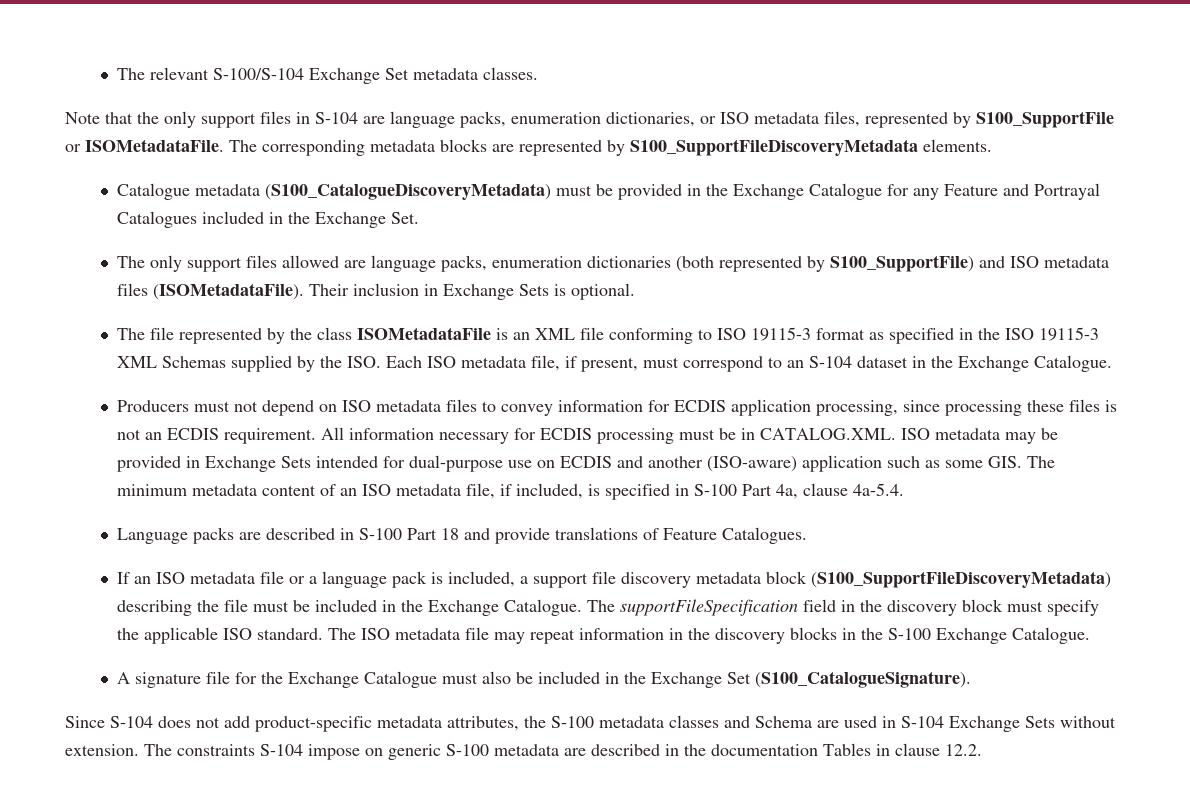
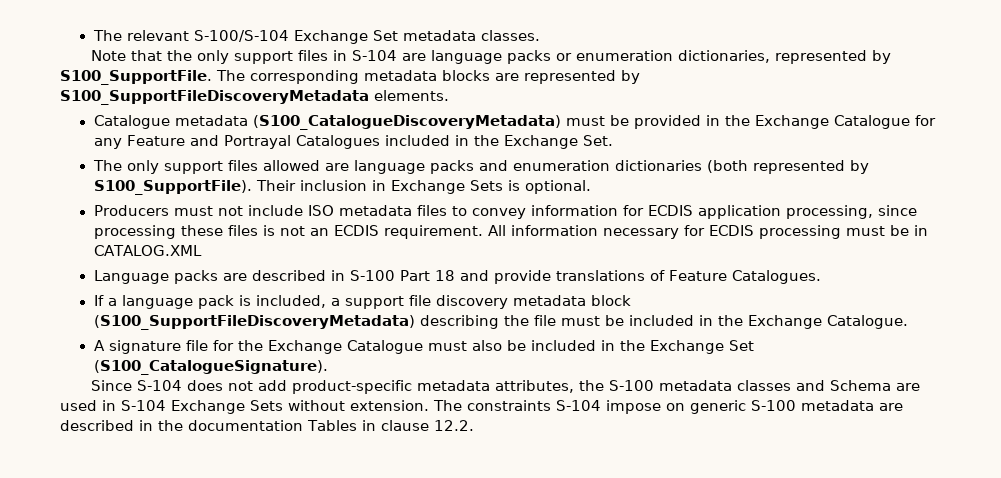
- Note that the only support files in S-104 are language packs, enumeration dictionaries, or ISO metadata files, represented by S100_SupportFile or ISOMetadataFile.
+ Note that the only support files in S-104 are language packs or enumeration dictionaries, represented by S100_SupportFile.
- The only support files allowed are language packs, enumeration dictionaries (both represented by S100_SupportFile) and ISO metadata files (ISOMetadataFile).
+ The only support files allowed are language packs and enumeration dictionaries (both represented by S100_SupportFile).
- The file represented by the class ISOMetadataFile is an XML file conforming to ISO 19115-3 format as specified in the ISO 19115-3 XML Schemas supplied by the ISO. Each ISO metadata file, if present, must correspond to an S-104 dataset in the Exchange Catalogue.
- Producers must not depend on ISO metadata files to convey information for ECDIS application processing, since processing these files is not an ECDIS requirement.
+ Producers must not include ISO metadata files to convey information for ECDIS application processing, since processing these files is not an ECDIS requirement.
- All information necessary for ECDIS processing must be in CATALOG.XML. ISO metadata may be provided in Exchange Sets intended for dual-purpose use on ECDIS and another (ISO-aware) application such as some GIS. The minimum metadata content of an ISO metadata file, if included, is specified in S-100 Part 4a, clause 4a-5.4.
+ All information necessary for ECDIS processing must be in CATALOG.XML
- If an ISO metadata file or a language pack is included, a support file discovery metadata block (S100_SupportFileDiscoveryMetadata) describing the file must be included in the Exchange Catalogue. The supportFileSpecification field in the discovery block must specify the applicable ISO standard. The ISO metadata file may repeat information in the discovery blocks in the S-100 Exchange Catalogue.
+ If a language pack is included, a support file discovery metadata block (S100_SupportFileDiscoveryMetadata) describing the file must be included in the Exchange Catalogue.

